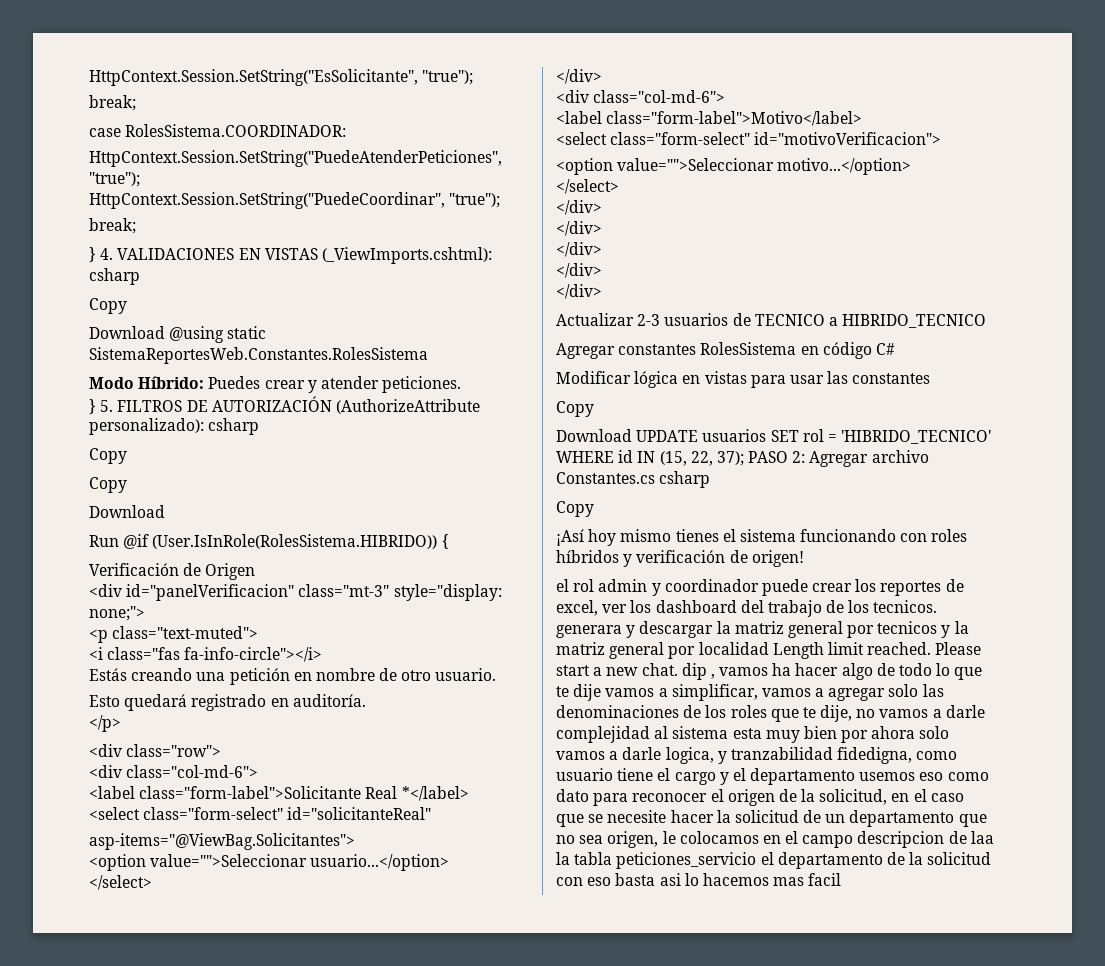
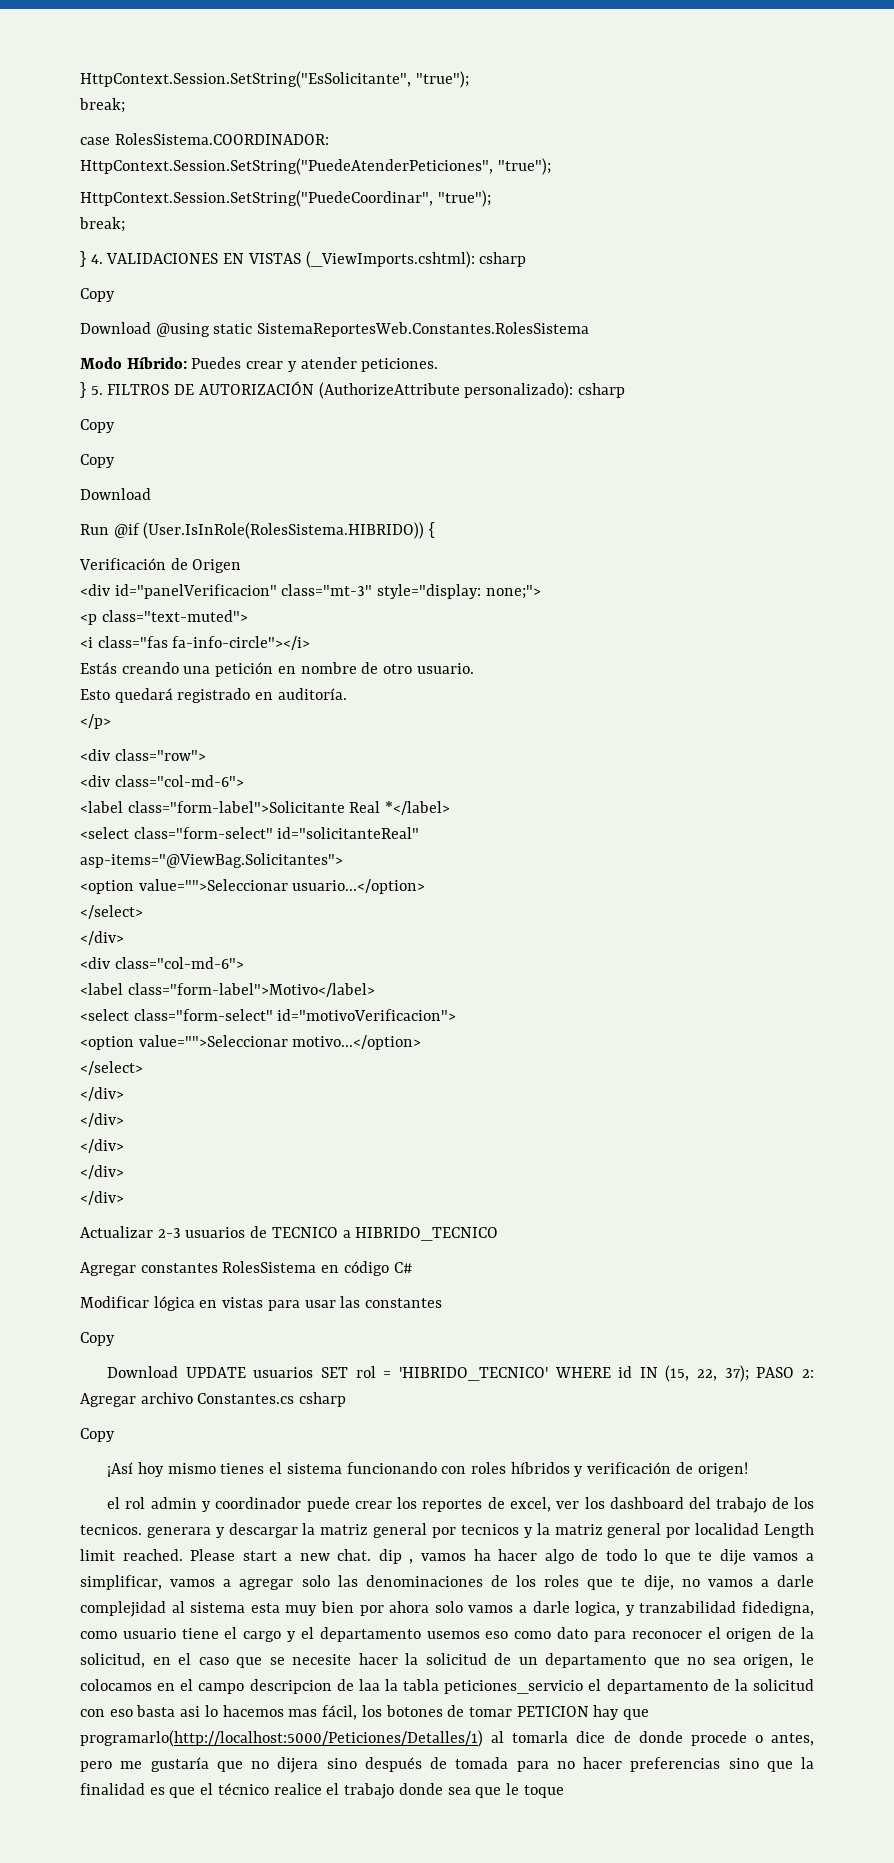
- Please start a new chat. dip , vamos ha hacer algo de todo lo que te dije vamos a simplificar, vamos a agregar solo las denominaciones de los roles que te dije, no vamos a darle complejidad al sistema esta muy bien por ahora solo vamos a darle logica, y tranzabilidad fidedigna, como usuario tiene el cargo y el departamento usemos eso como dato para reconocer el origen de la solicitud, en el caso que se necesite hacer la solicitud de un departamento que no sea origen, le colocamos en el campo descripcion de laa la tabla peticiones_servicio el departamento de la solicitud con eso basta asi lo hacemos mas facil
+ Please start a new chat. dip , vamos ha hacer algo de todo lo que te dije vamos a simplificar, vamos a agregar solo las denominaciones de los roles que te dije, no vamos a darle complejidad al sistema esta muy bien por ahora solo vamos a darle logica, y tranzabilidad fidedigna, como usuario tiene el cargo y el departamento usemos eso como dato para reconocer el origen de la solicitud, en el caso que se necesite hacer la solicitud de un departamento que no sea origen, le colocamos en el campo descripcion de laa la tabla peticiones_servicio el departamento de la solicitud con eso basta asi lo hacemos mas fácil, los botones de tomar PETICION hay que programarlo(http://localhost:5000/Peticiones/Detalles/1) al tomarla dice de donde procede o antes, pero me gustaría que no dijera sino después de tomada para no hacer preferencias sino que la finalidad es que el técnico realice el trabajo donde sea que le toque

